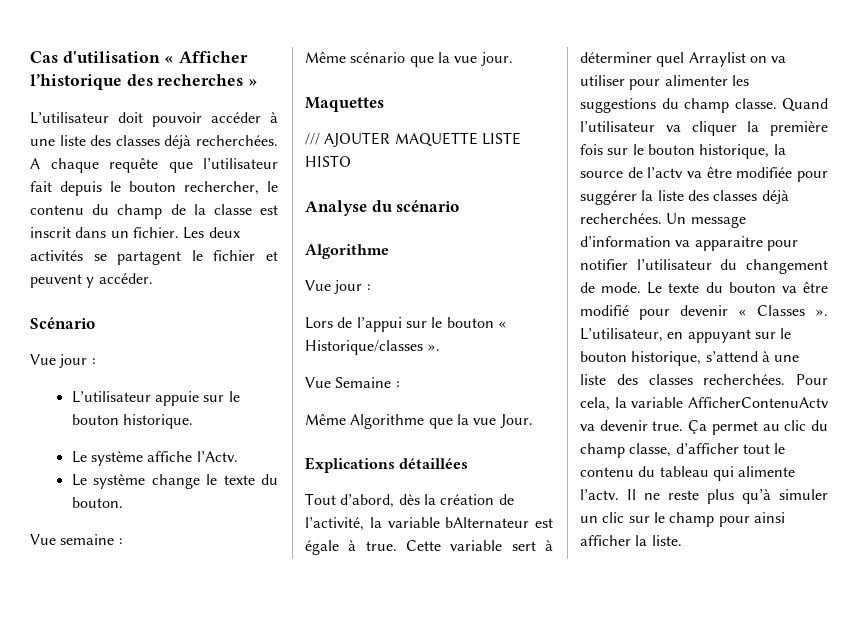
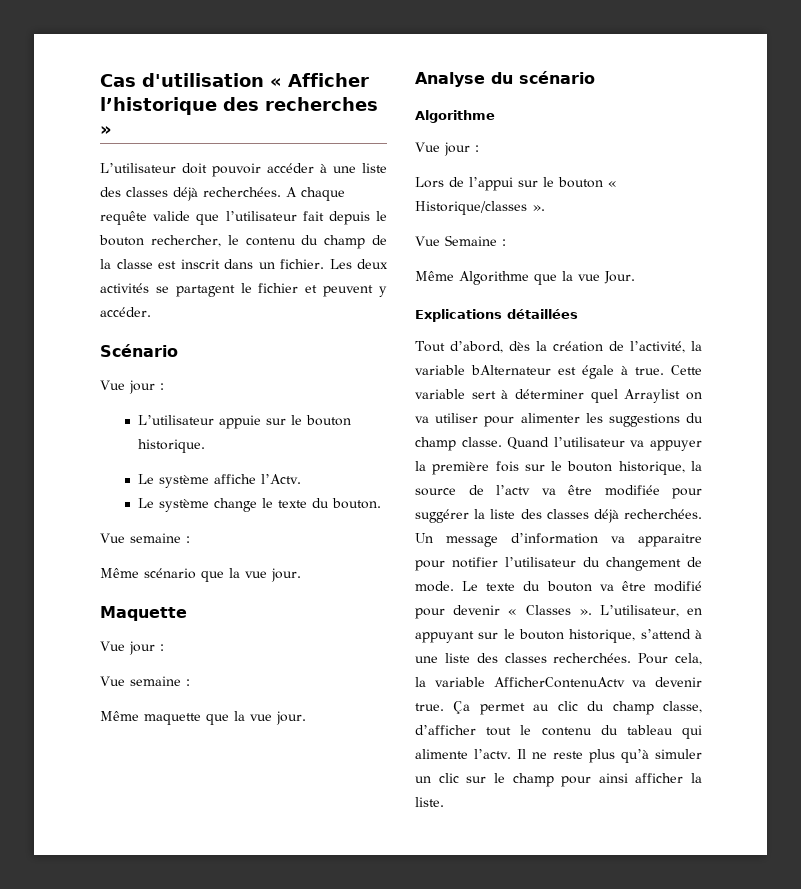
- A chaque requête que l’utilisateur fait depuis le bouton rechercher, le contenu du champ de la classe est inscrit dans un fichier.
+ A chaque requête valide que l’utilisateur fait depuis le bouton rechercher, le contenu du champ de la classe est inscrit dans un fichier.
- Maquettes
- /// AJOUTER MAQUETTE LISTE HISTO
+ Maquette
+ Vue jour :
+ Vue semaine :
+ Même maquette que la vue jour.
- Quand l’utilisateur va cliquer la première fois sur le bouton historique, la source de l’actv va être modifiée pour suggérer la liste des classes déjà recherchées.
+ Quand l’utilisateur va appuyer la première fois sur le bouton historique, la source de l’actv va être modifiée pour suggérer la liste des classes déjà recherchées.

